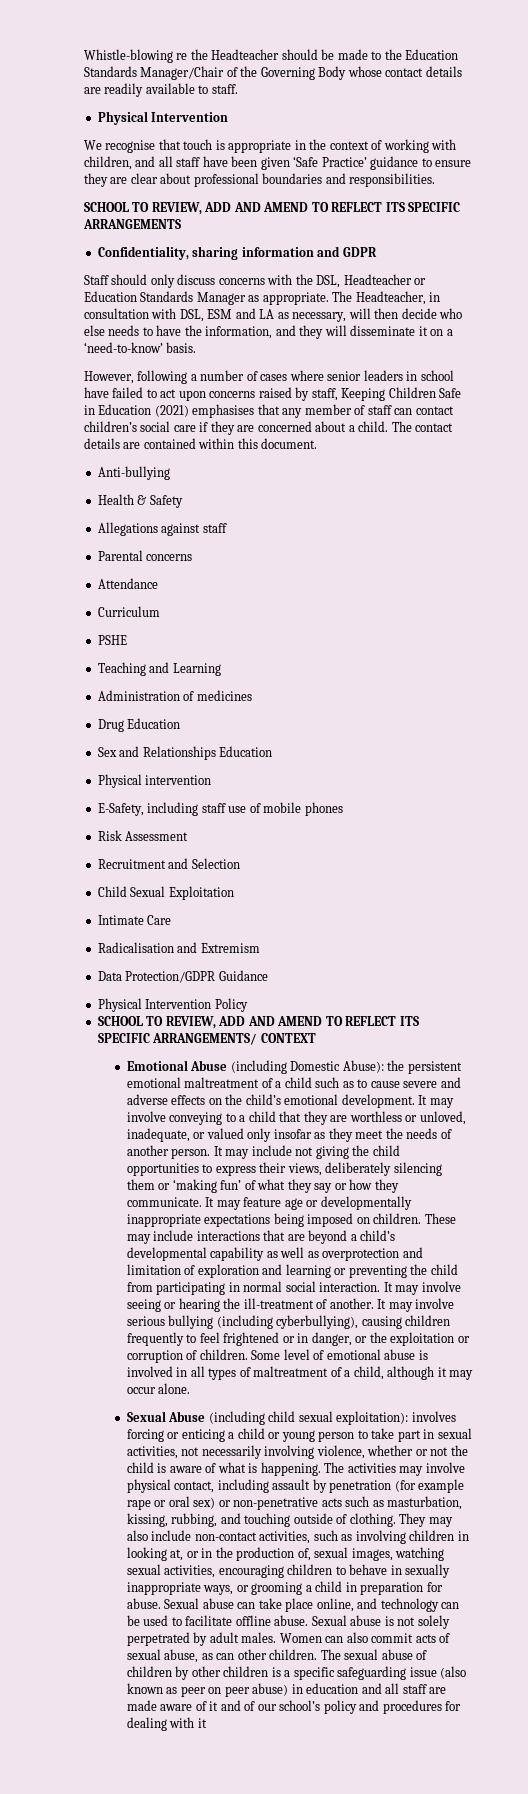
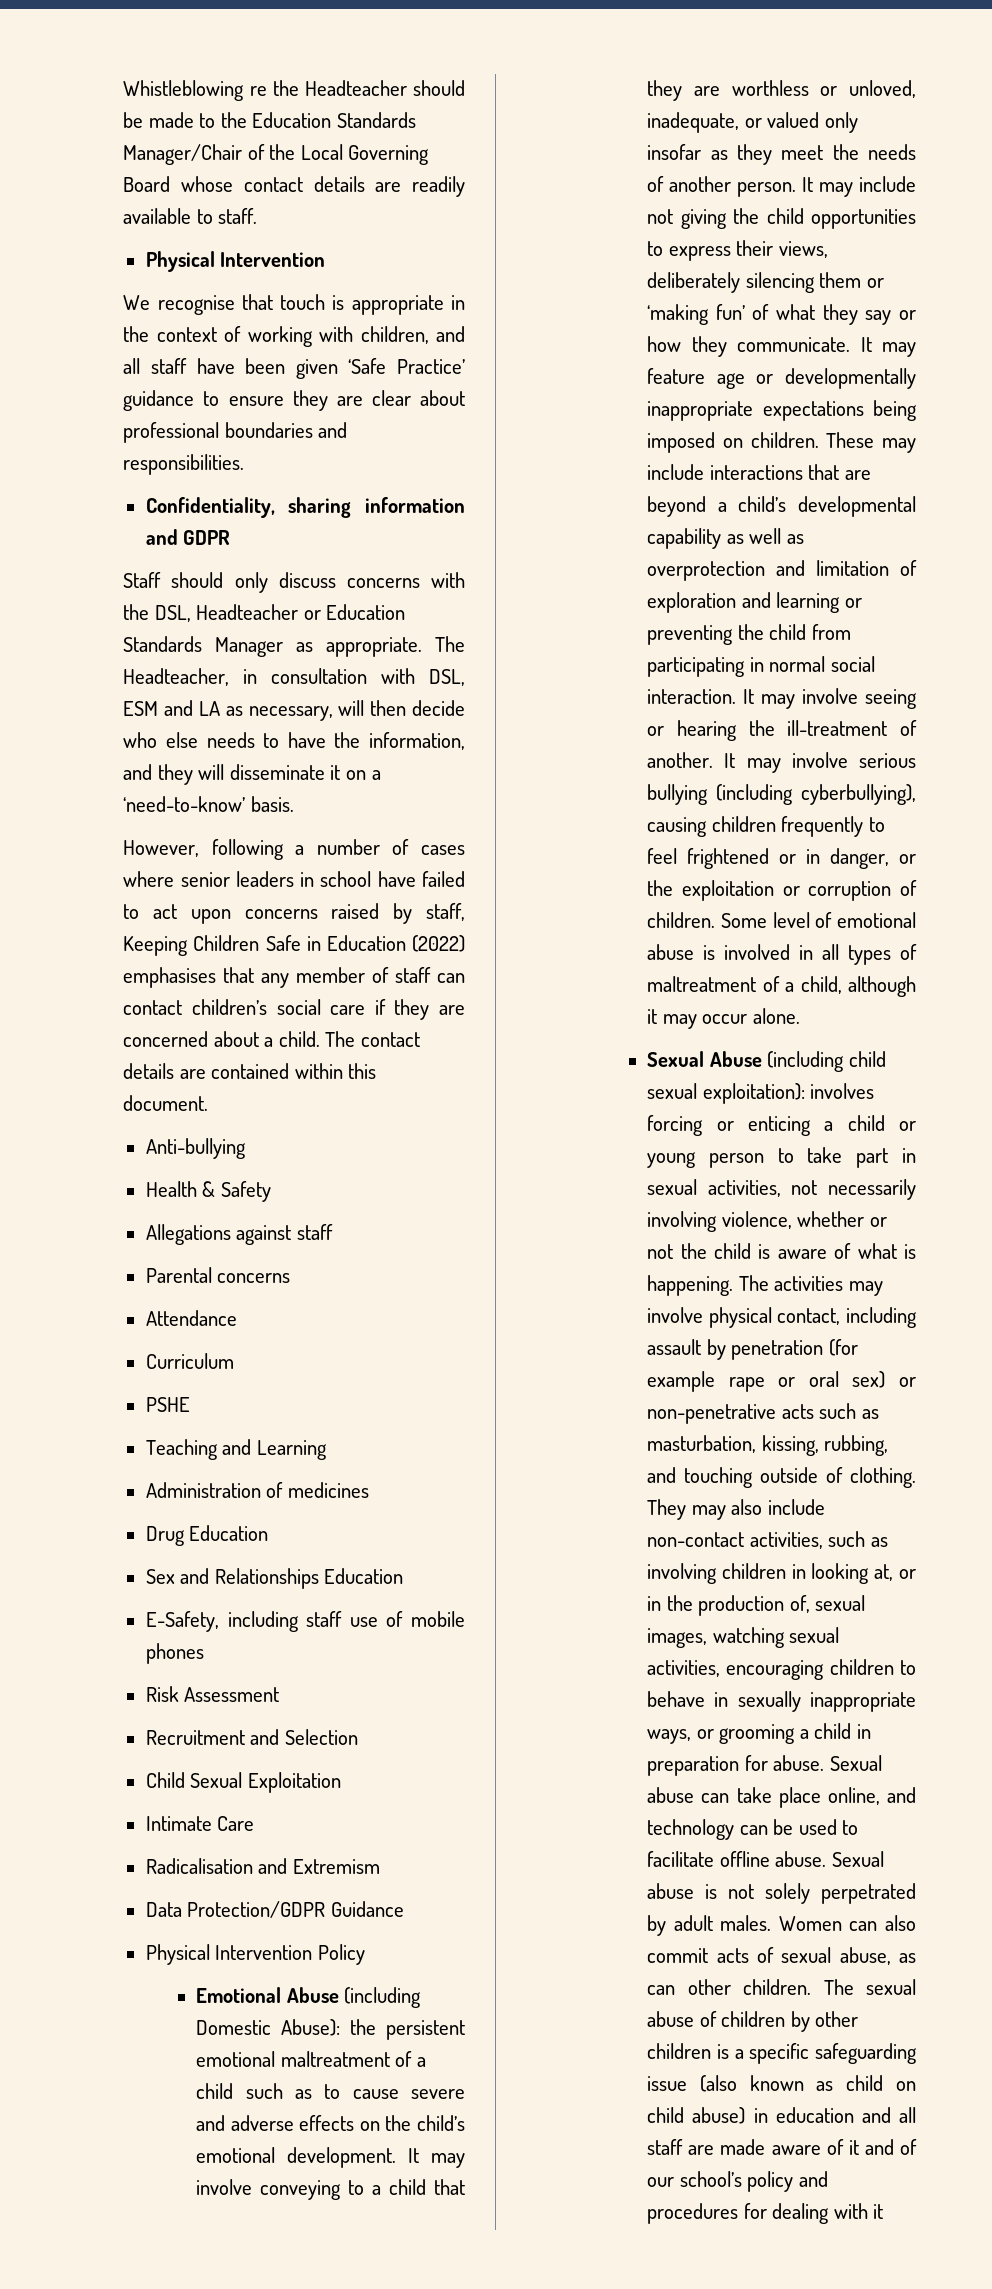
- Whistle-blowing re the Headteacher should be made to the Education Standards Manager/Chair of the Governing Body whose contact details are readily available to staff.
+ Whistleblowing re the Headteacher should be made to the Education Standards Manager/Chair of the Local Governing Board whose contact details are readily available to staff.
- SCHOOL TO REVIEW, ADD AND AMEND TO REFLECT ITS SPECIFIC ARRANGEMENTS
- However, following a number of cases where senior leaders in school have failed to act upon concerns raised by staff, Keeping Children Safe in Education (2021) emphasises that any member of staff can contact children’s social care if they are concerned about a child.
+ However, following a number of cases where senior leaders in school have failed to act upon concerns raised by staff, Keeping Children Safe in Education (2022) emphasises that any member of staff can contact children’s social care if they are concerned about a child.
- Physical intervention
- SCHOOL TO REVIEW, ADD AND AMEND TO REFLECT ITS SPECIFIC ARRANGEMENTS/ CONTEXT
- The sexual abuse of children by other children is a specific safeguarding issue (also known as peer on peer abuse) in education and all staff are made aware of it and of our school’s policy and procedures for dealing with it
+ The sexual abuse of children by other children is a specific safeguarding issue (also known as child on child abuse) in education and all staff are made aware of it and of our school’s policy and procedures for dealing with it

